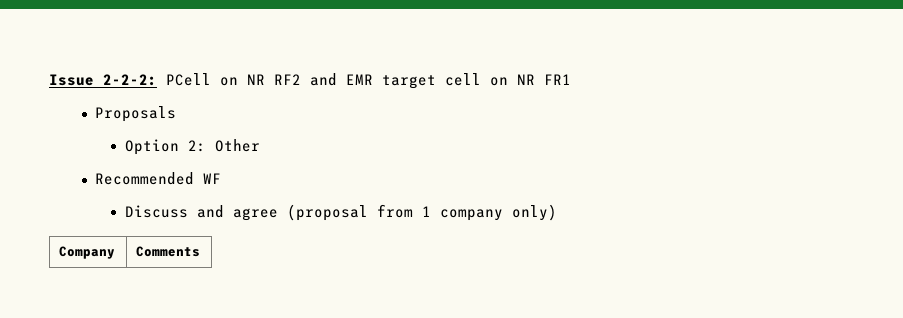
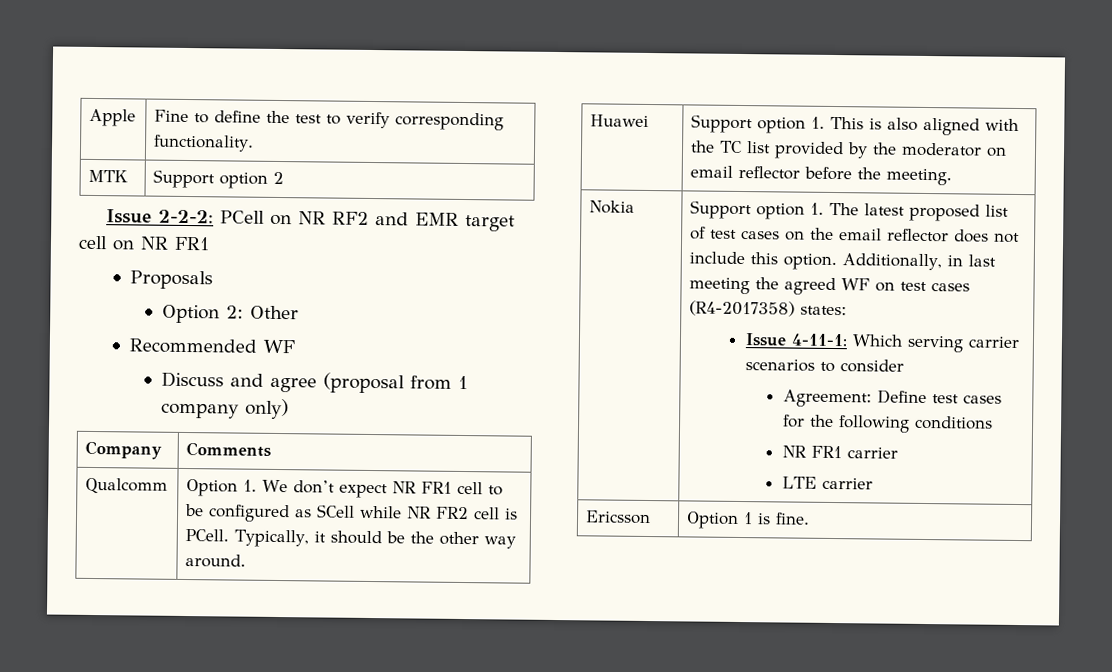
+ Apple | Fine to define the test to verify corresponding functionality.
+ MTK | Support option 2
+ Qualcomm | Option 1. We don’t expect NR FR1 cell to be configured as SCell while NR FR2 cell is PCell. Typically, it should be the other way around.
+ Huawei | Support option 1. This is also aligned with the TC list provided by the moderator on email reflector before the meeting.
+ Nokia | Support option 1. The latest proposed list of test cases on the email reflector does not include this option. Additionally, in last meeting the agreed WF on test cases (R4-2017358) states:
+ Issue 4-11-1: Which serving carrier scenarios to consider
+ Agreement: Define test cases for the following conditions
+ NR FR1 carrier
+ LTE carrier
+ Ericsson | Option 1 is fine.

